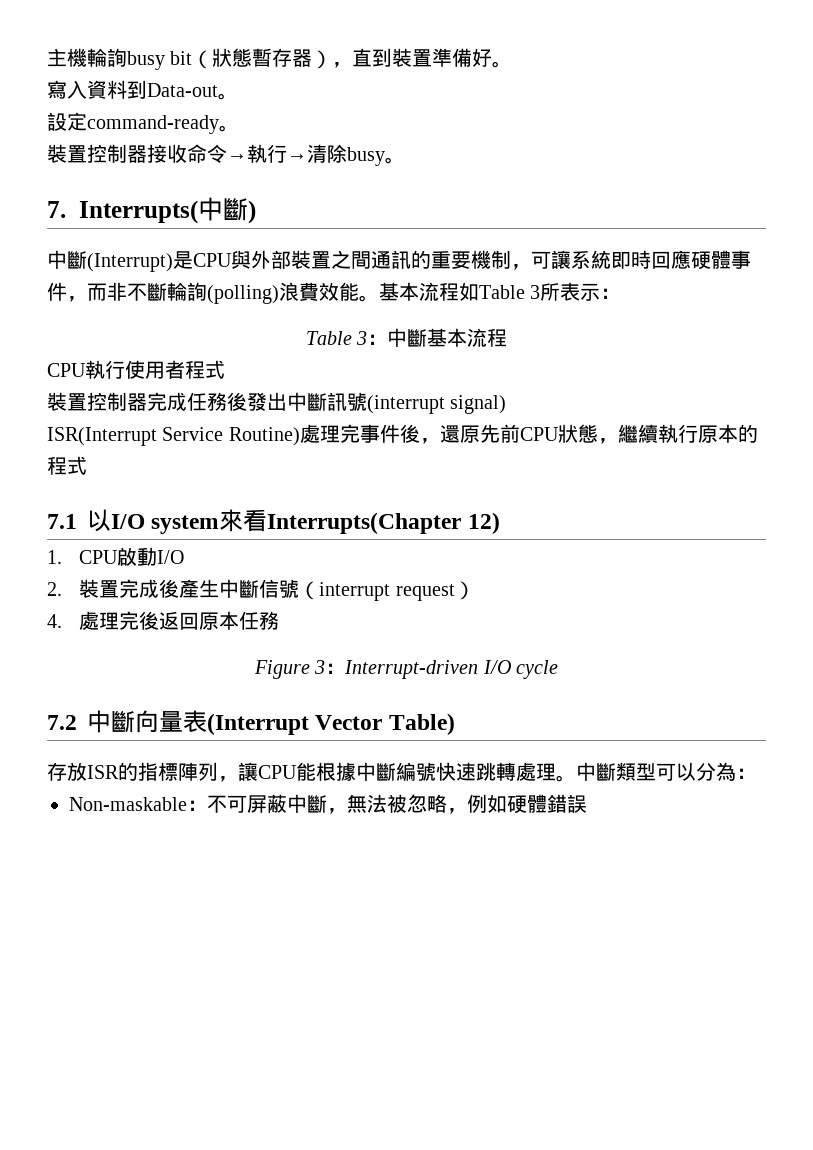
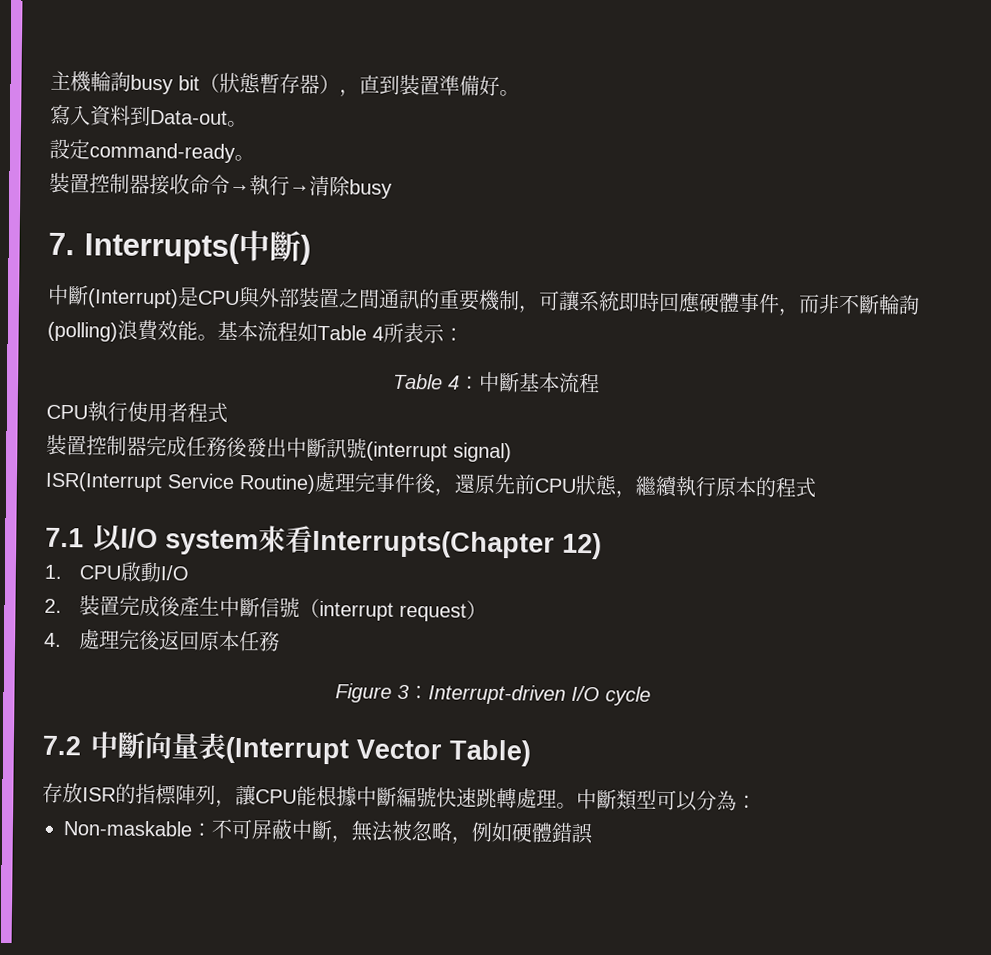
- 裝置控制器接收命令→執行→清除busy。
+ 裝置控制器接收命令→執行→清除busy
- 基本流程如Table 3所表示：
+ 基本流程如Table 4所表示：
- Table 3：中斷基本流程
+ Table 4：中斷基本流程

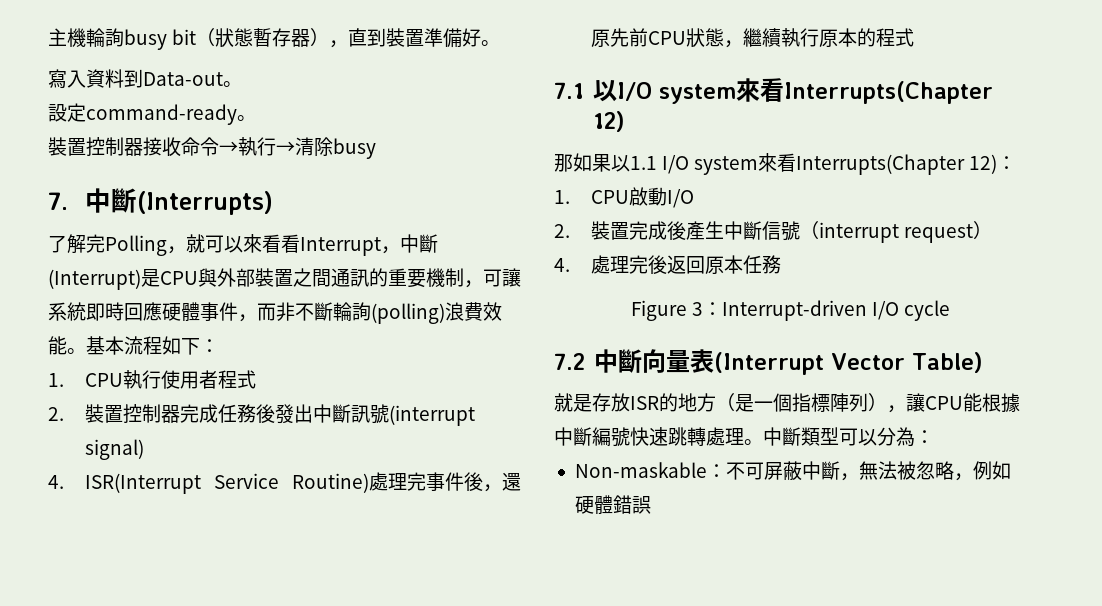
- 7. Interrupts(中斷)
- 中斷(Interrupt)是CPU與外部裝置之間通訊的重要機制，可讓系統即時回應硬體事件，而非不斷輪詢(polling)浪費效能。
+ 7.中斷(Interrupts)
+ 了解完Polling，就可以來看看Interrupt，中斷(Interrupt)是CPU與外部裝置之間通訊的重要機制，可讓系統即時回應硬體事件，而非不斷輪詢(polling)浪費效能。
- 基本流程如Table 4所表示：
- Table 4：中斷基本流程
- CPU執行使用者程式
+ 基本流程如下：
+ 1. CPU執行使用者程式
- 裝置控制器完成任務後發出中斷訊號(interrupt signal)
+ 2.裝置控制器完成任務後發出中斷訊號(interrupt signal)
- ISR(Interrupt Service Routine)處理完事件後，還原先前CPU狀態，繼續執行原本的程式
+ 4. ISR(Interrupt Service Routine)處理完事件後，還原先前CPU狀態，繼續執行原本的程式
+ 那如果以1.1 I/O system來看Interrupts(Chapter 12)：
- 存放ISR的指標陣列，讓CPU能根據中斷編號快速跳轉處理。
+ 就是存放ISR的地方（是一個指標陣列），讓CPU能根據中斷編號快速跳轉處理。

